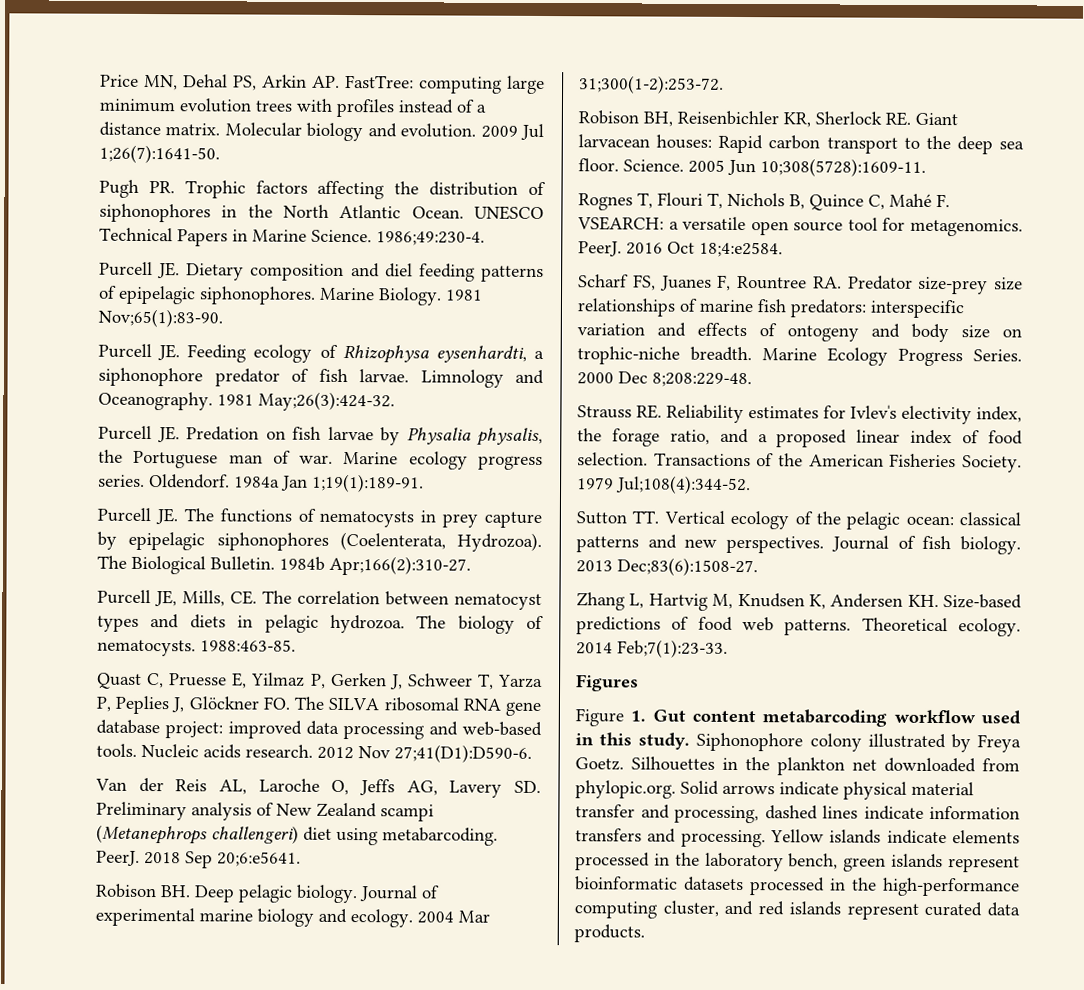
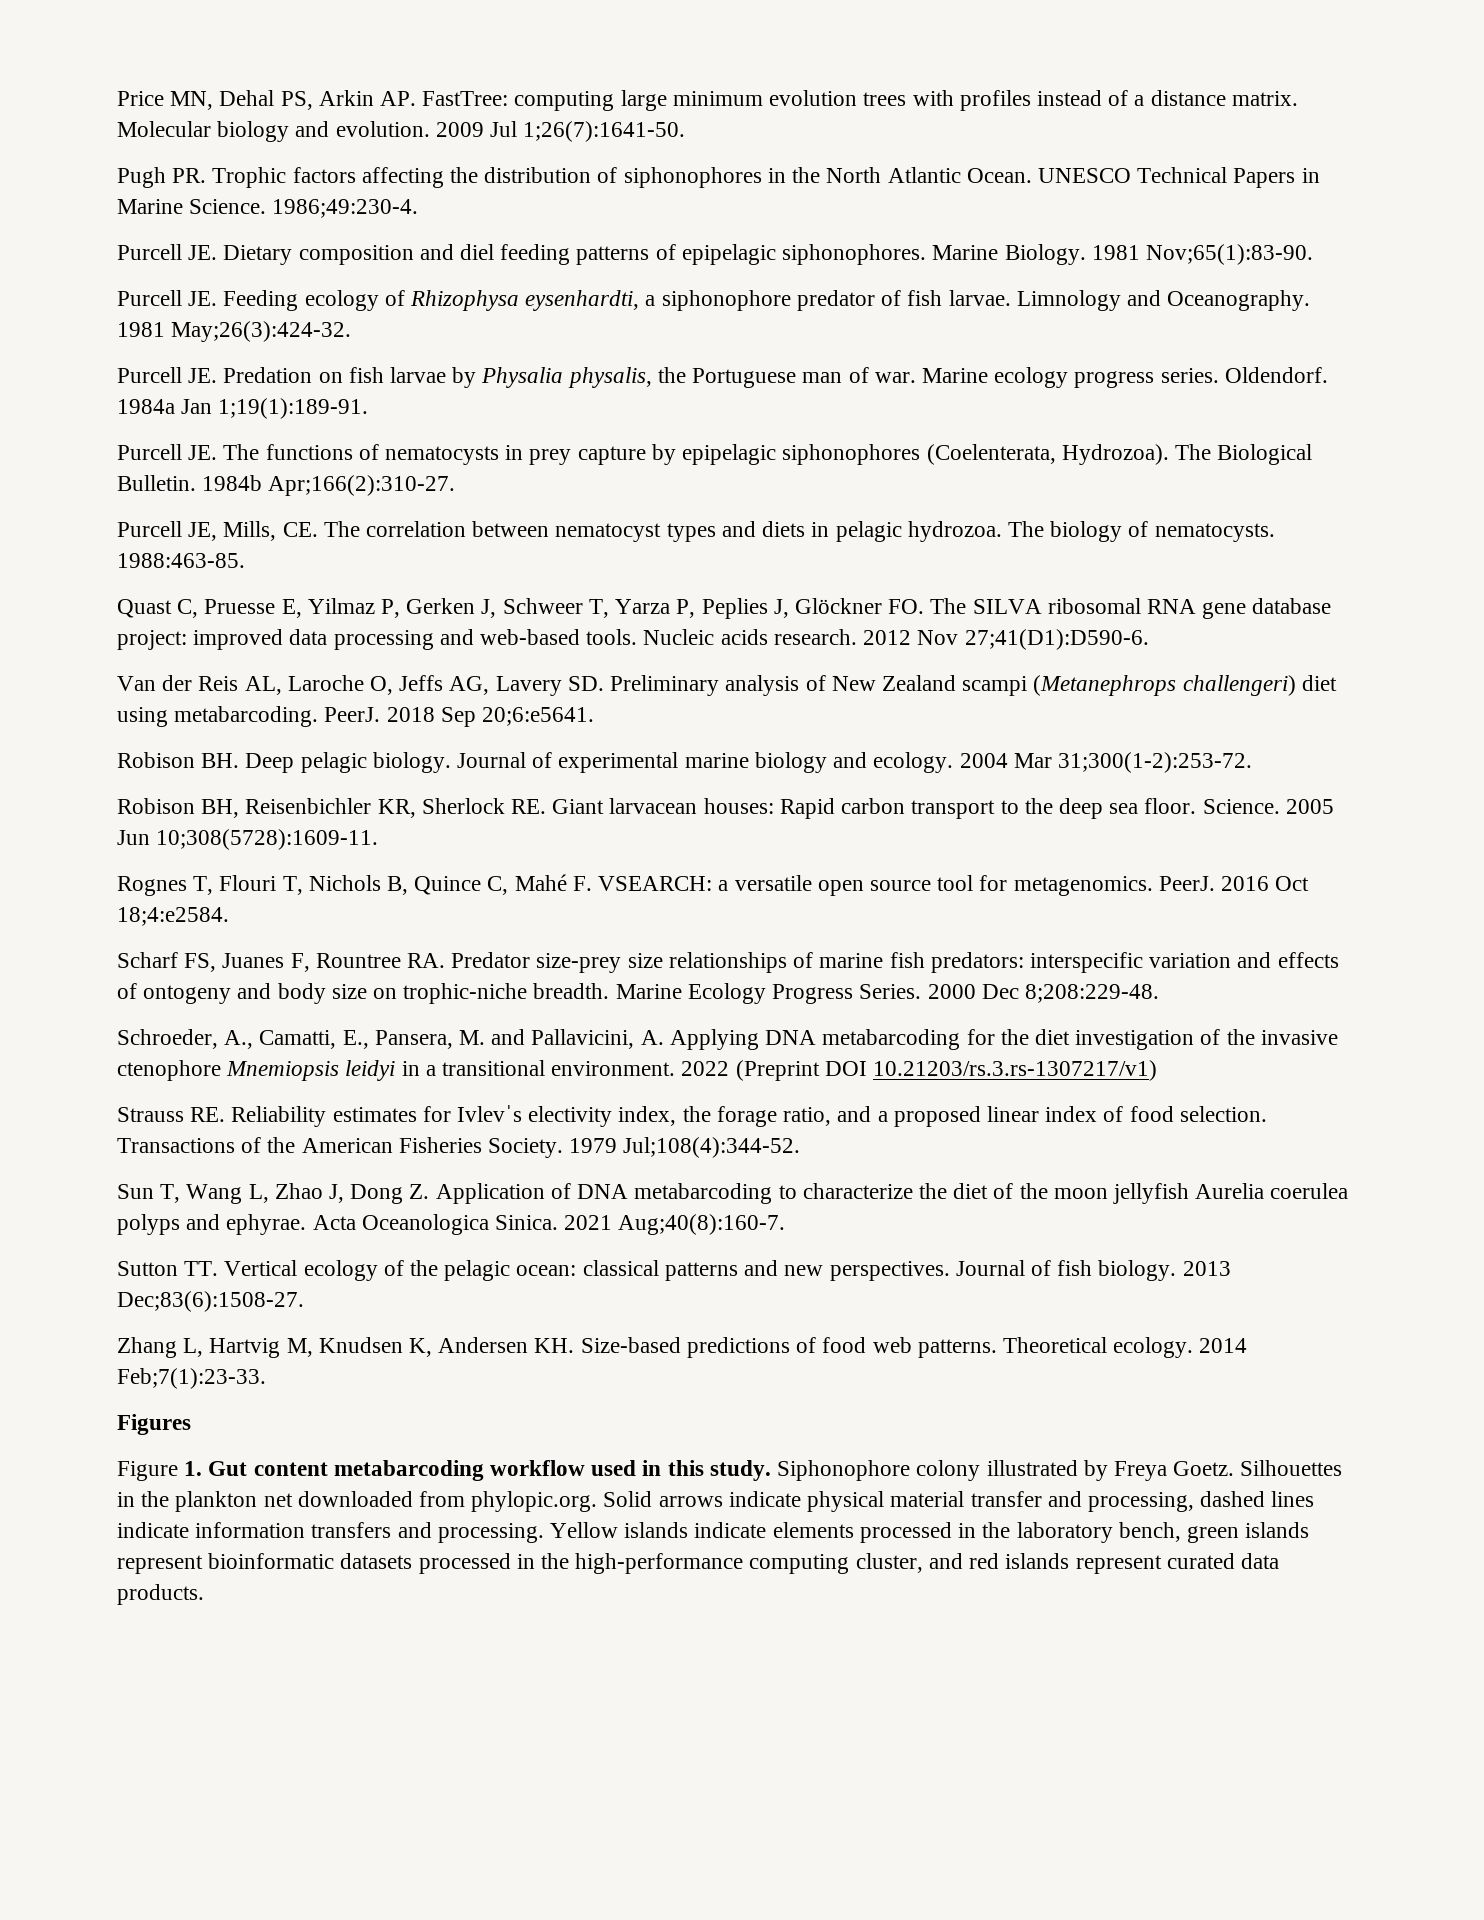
+ Schroeder, A., Camatti, E., Pansera, M. and Pallavicini, A. Applying DNA metabarcoding for the diet investigation of the invasive ctenophore Mnemiopsis leidyi in a transitional environment. 2022 (Preprint DOI 10.21203/rs.3.rs-1307217/v1)
+ Sun T, Wang L, Zhao J, Dong Z. Application of DNA metabarcoding to characterize the diet of the moon jellyfish Aurelia coerulea polyps and ephyrae. Acta Oceanologica Sinica. 2021 Aug;40(8):160-7.

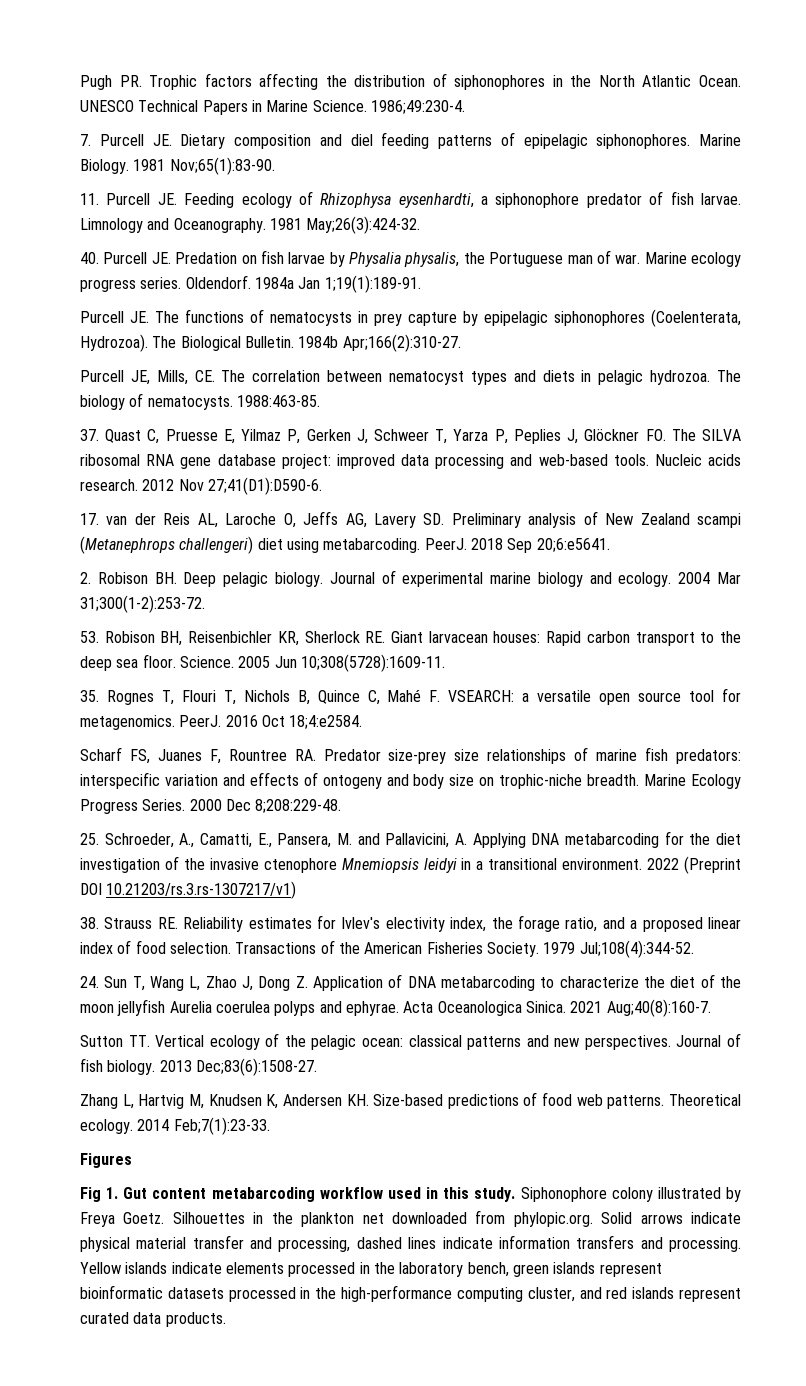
- Price MN, Dehal PS, Arkin AP. FastTree: computing large minimum evolution trees with profiles instead of a distance matrix. Molecular biology and evolution. 2009 Jul 1;26(7):1641-50.
- Purcell JE. Dietary composition and diel feeding patterns of epipelagic siphonophores.
+ 7. Purcell JE. Dietary composition and diel feeding patterns of epipelagic siphonophores.
- Purcell JE. Feeding ecology of Rhizophysa eysenhardti, a siphonophore predator of fish larvae.
+ 11. Purcell JE. Feeding ecology of Rhizophysa eysenhardti, a siphonophore predator of fish larvae.
- Purcell JE. Predation on fish larvae by Physalia physalis, the Portuguese man of war.
+ 40. Purcell JE. Predation on fish larvae by Physalia physalis, the Portuguese man of war.
- Quast C, Pruesse E, Yilmaz P, Gerken J, Schweer T, Yarza P, Peplies J, Glöckner FO. The SILVA ribosomal RNA gene database project: improved data processing and web-based tools.
+ 37. Quast C, Pruesse E, Yilmaz P, Gerken J, Schweer T, Yarza P, Peplies J, Glöckner FO. The SILVA ribosomal RNA gene database project: improved data processing and web-based tools.
- Van der Reis AL, Laroche O, Jeffs AG, Lavery SD. Preliminary analysis of New Zealand scampi (Metanephrops challengeri) diet using metabarcoding.
+ 17. van der Reis AL, Laroche O, Jeffs AG, Lavery SD. Preliminary analysis of New Zealand scampi (Metanephrops challengeri) diet using metabarcoding.
- Robison BH. Deep pelagic biology.
+ 2. Robison BH. Deep pelagic biology.
- Robison BH, Reisenbichler KR, Sherlock RE. Giant larvacean houses: Rapid carbon transport to the deep sea floor.
+ 53. Robison BH, Reisenbichler KR, Sherlock RE. Giant larvacean houses: Rapid carbon transport to the deep sea floor.
- Rognes T, Flouri T, Nichols B, Quince C, Mahé F. VSEARCH: a versatile open source tool for metagenomics.
+ 35. Rognes T, Flouri T, Nichols B, Quince C, Mahé F. VSEARCH: a versatile open source tool for metagenomics.
- Schroeder, A., Camatti, E., Pansera, M. and Pallavicini, A. Applying DNA metabarcoding for the diet investigation of the invasive ctenophore Mnemiopsis leidyi in a transitional environment.
+ 25. Schroeder, A., Camatti, E., Pansera, M. and Pallavicini, A. Applying DNA metabarcoding for the diet investigation of the invasive ctenophore Mnemiopsis leidyi in a transitional environment.
- Strauss RE. Reliability estimates for Ivlevˈs electivity index, the forage ratio, and a proposed linear index of food selection.
+ 38. Strauss RE. Reliability estimates for Ivlevˈs electivity index, the forage ratio, and a proposed linear index of food selection.
- Sun T, Wang L, Zhao J, Dong Z. Application of DNA metabarcoding to characterize the diet of the moon jellyfish Aurelia coerulea polyps and ephyrae.
+ 24. Sun T, Wang L, Zhao J, Dong Z. Application of DNA metabarcoding to characterize the diet of the moon jellyfish Aurelia coerulea polyps and ephyrae.
- Figure 1. Gut content metabarcoding workflow used in this study.
+ Fig 1. Gut content metabarcoding workflow used in this study.

